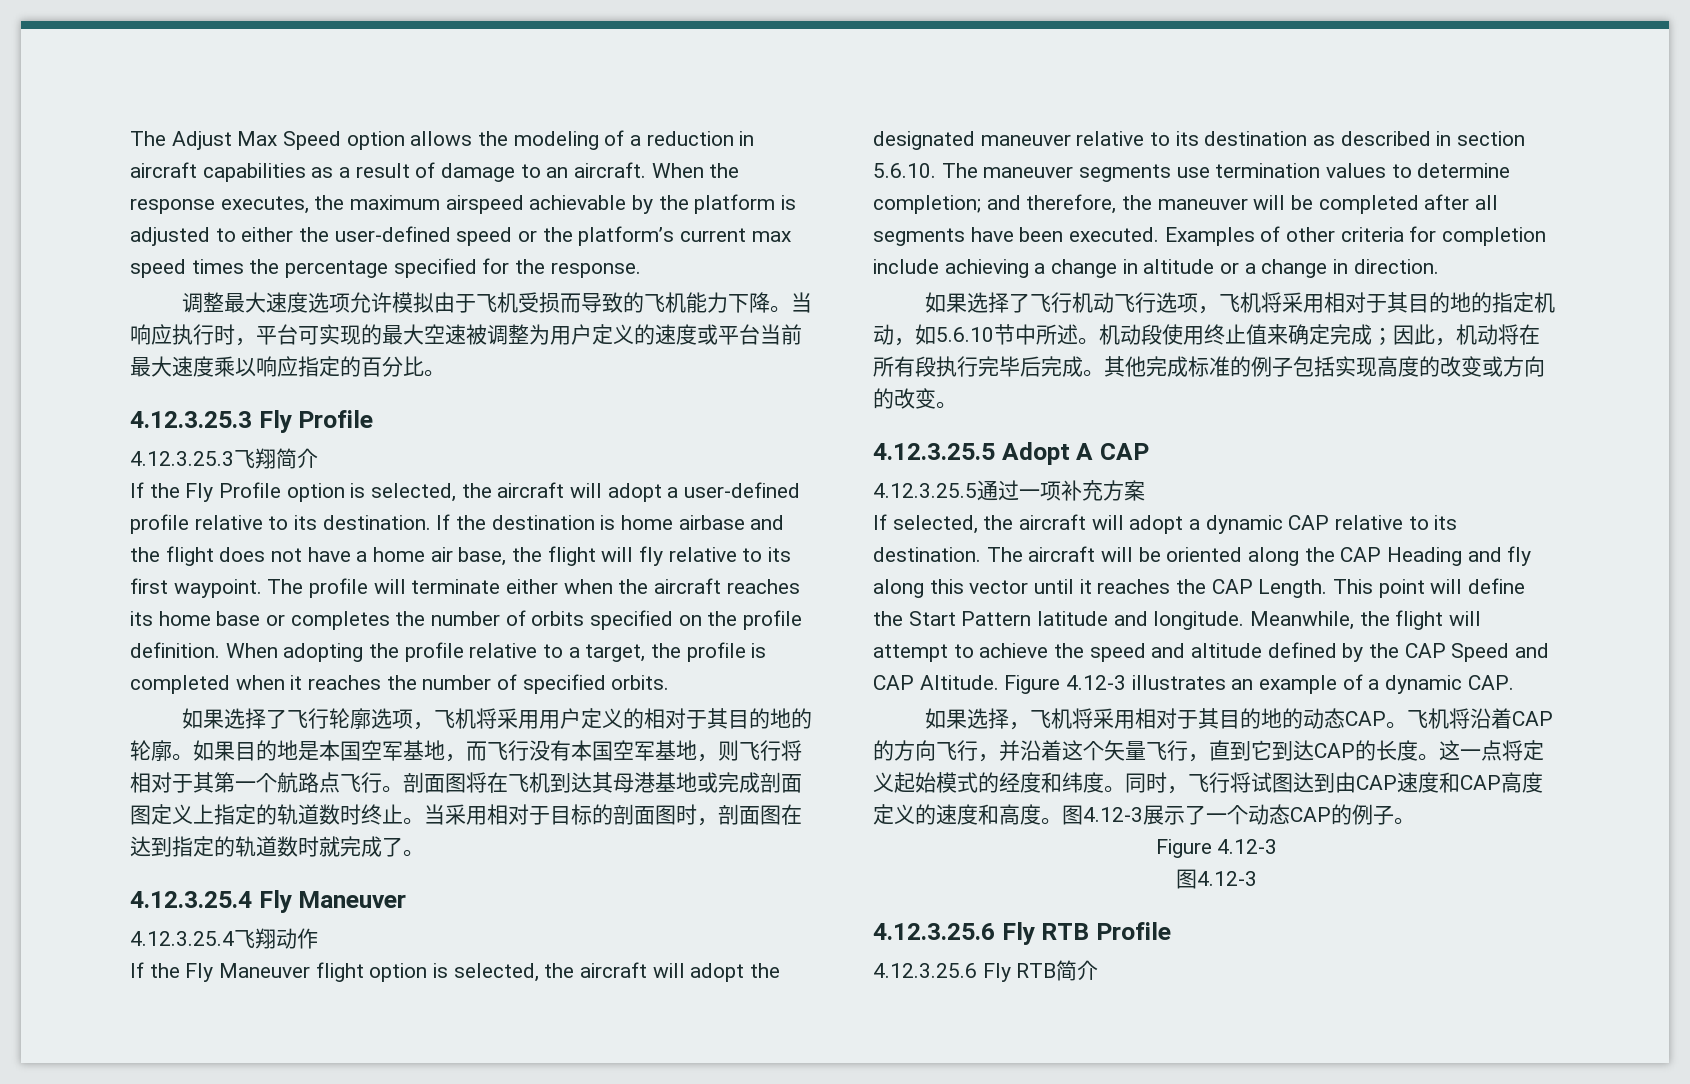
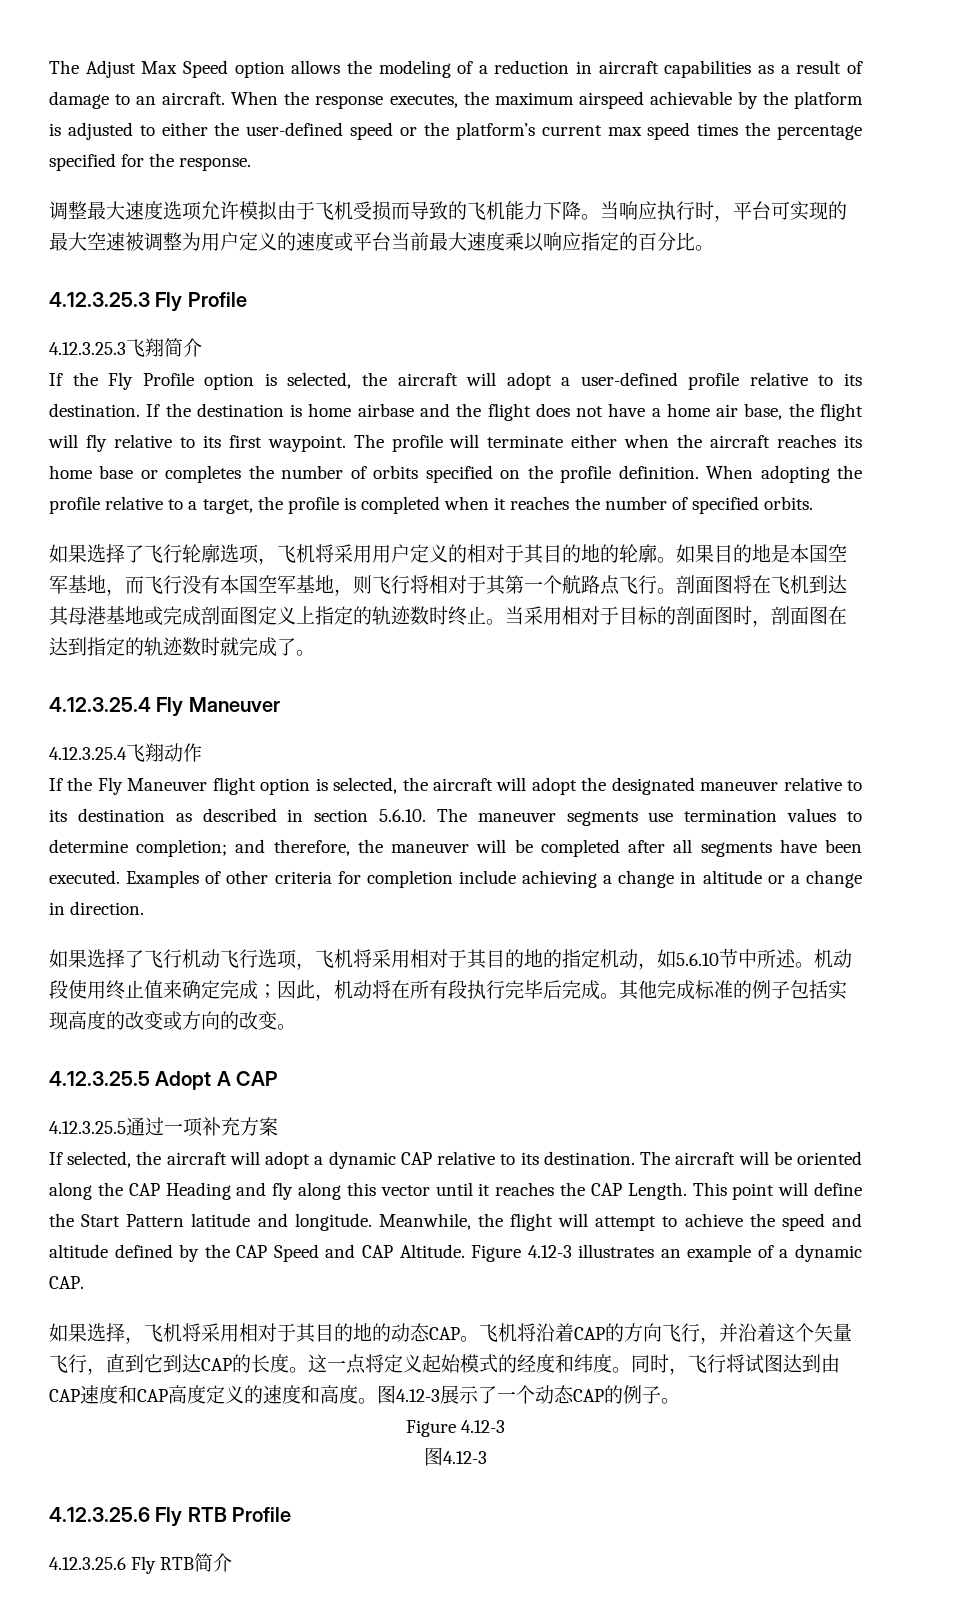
- 剖面图将在飞机到达其母港基地或完成剖面图定义上指定的轨道数时终止。
+ 剖面图将在飞机到达其母港基地或完成剖面图定义上指定的轨迹数时终止。
- 当采用相对于目标的剖面图时，剖面图在达到指定的轨道数时就完成了。
+ 当采用相对于目标的剖面图时，剖面图在达到指定的轨迹数时就完成了。

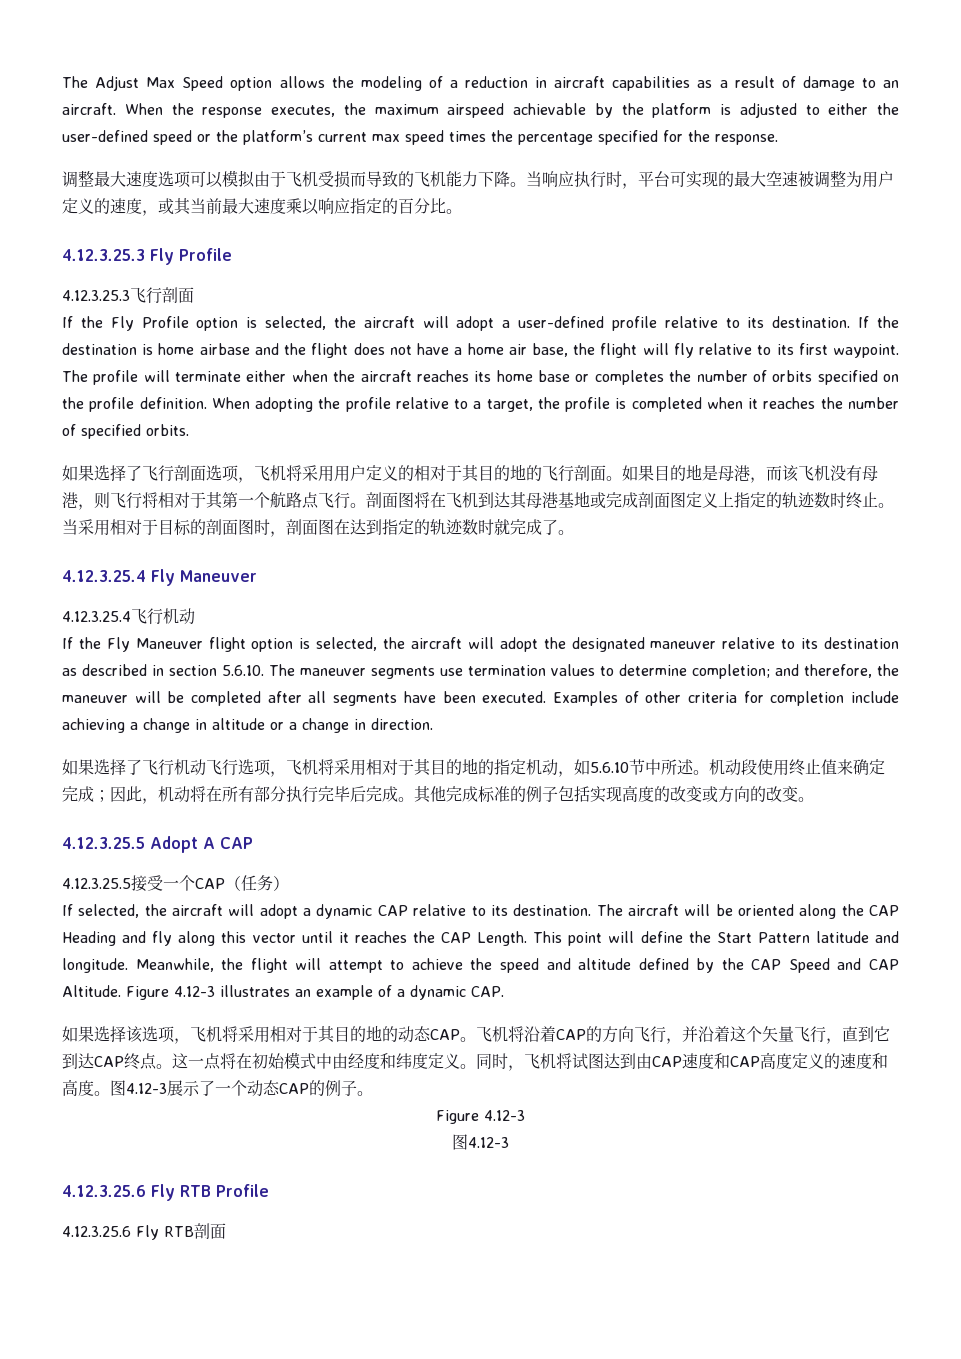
- 调整最大速度选项允许模拟由于飞机受损而导致的飞机能力下降。
+ 调整最大速度选项可以模拟由于飞机受损而导致的飞机能力下降。
- 当响应执行时，平台可实现的最大空速被调整为用户定义的速度或平台当前最大速度乘以响应指定的百分比。
+ 当响应执行时，平台可实现的最大空速被调整为用户定义的速度，或其当前最大速度乘以响应指定的百分比。
- 4.12.3.25.3飞翔简介
+ 4.12.3.25.3飞行剖面
- 如果选择了飞行轮廓选项，飞机将采用用户定义的相对于其目的地的轮廓。
+ 如果选择了飞行剖面选项，飞机将采用用户定义的相对于其目的地的飞行剖面。
- 如果目的地是本国空军基地，而飞行没有本国空军基地，则飞行将相对于其第一个航路点飞行。
+ 如果目的地是母港，而该飞机没有母港，则飞行将相对于其第一个航路点飞行。
- 4.12.3.25.4飞翔动作
+ 4.12.3.25.4飞行机动
- 机动段使用终止值来确定完成；因此，机动将在所有段执行完毕后完成。
+ 机动段使用终止值来确定完成；因此，机动将在所有部分执行完毕后完成。
- 4.12.3.25.5通过一项补充方案
+ 4.12.3.25.5接受一个CAP（任务）
- 如果选择，飞机将采用相对于其目的地的动态CAP。
+ 如果选择该选项，飞机将采用相对于其目的地的动态CAP。
- 飞机将沿着CAP的方向飞行，并沿着这个矢量飞行，直到它到达CAP的长度。
+ 飞机将沿着CAP的方向飞行，并沿着这个矢量飞行，直到它到达CAP终点。
- 这一点将定义起始模式的经度和纬度。
+ 这一点将在初始模式中由经度和纬度定义。
- 同时，飞行将试图达到由CAP速度和CAP高度定义的速度和高度。
+ 同时，飞机将试图达到由CAP速度和CAP高度定义的速度和高度。
- 4.12.3.25.6 Fly RTB简介
+ 4.12.3.25.6 Fly RTB剖面

